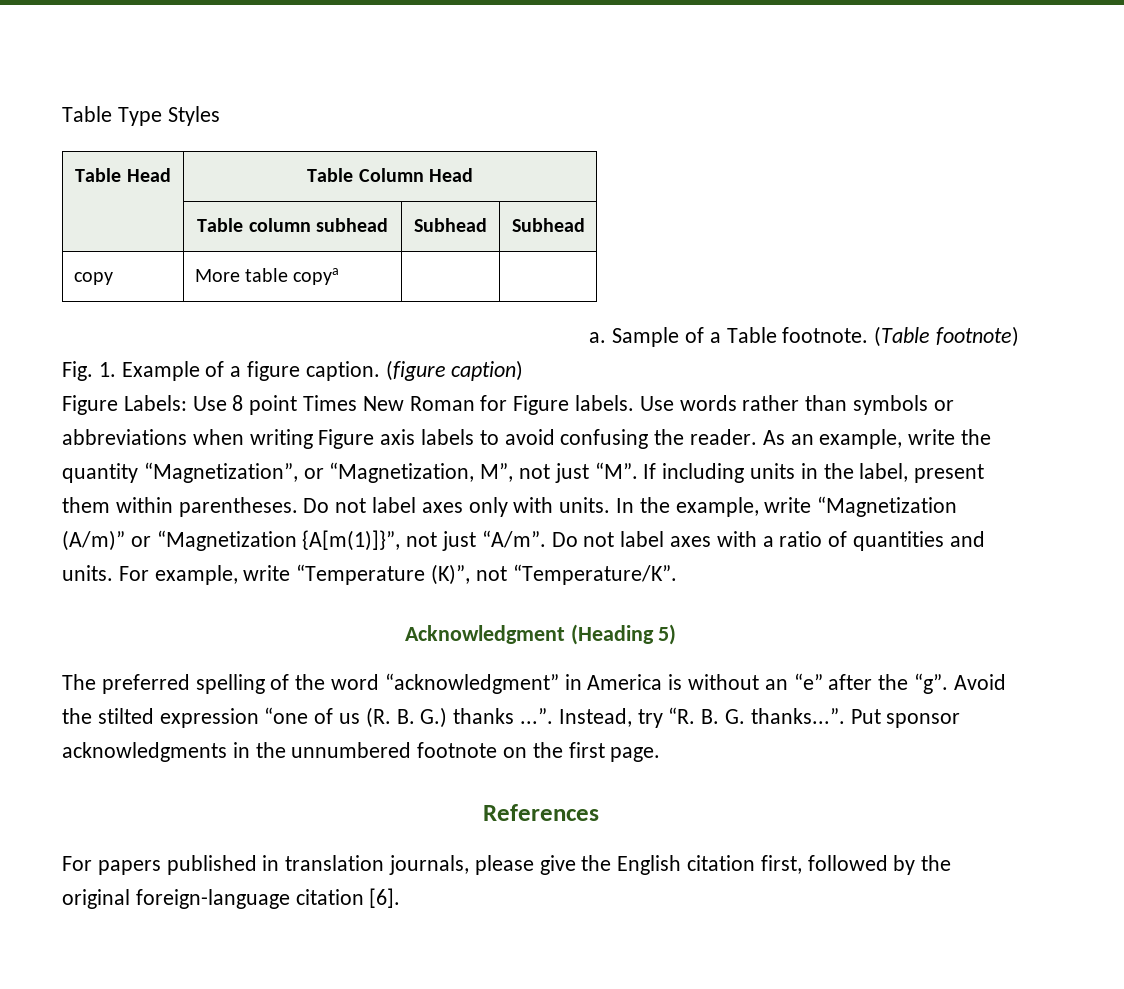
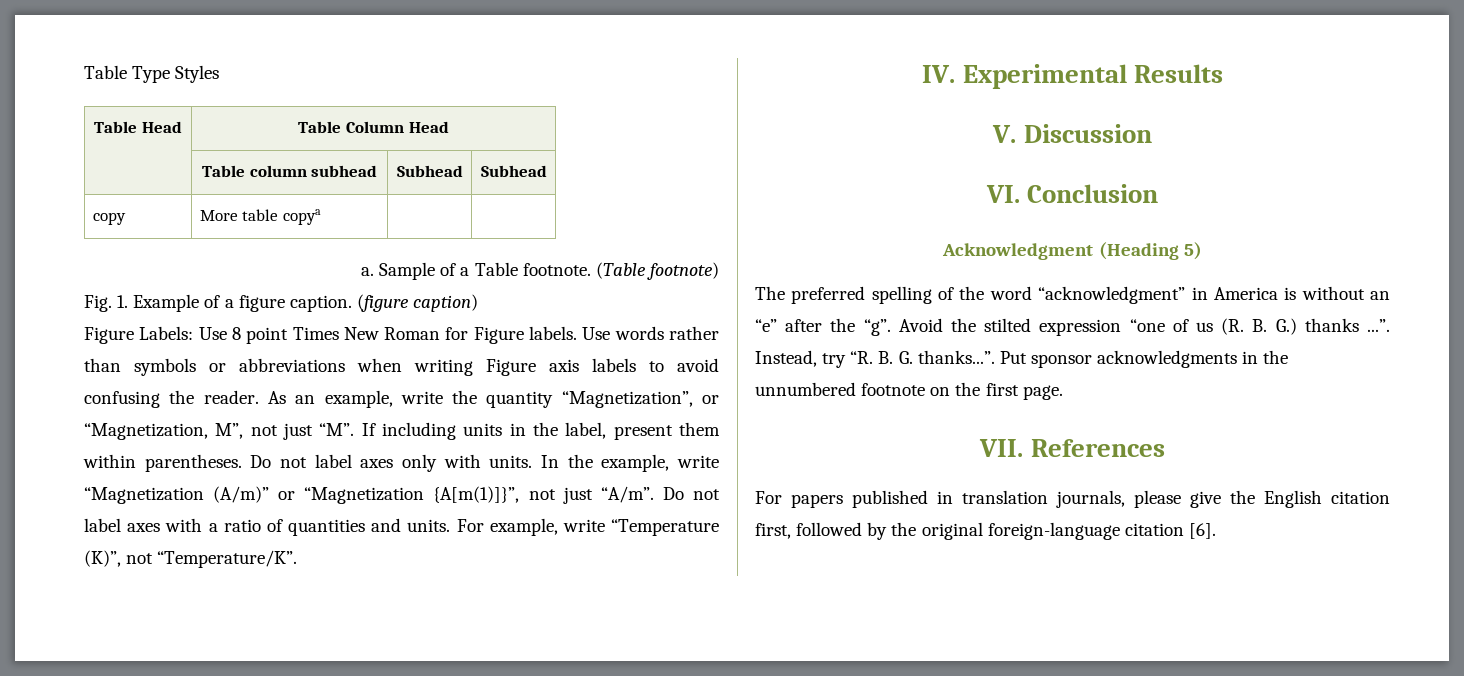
+ IV. Experimental Results
+ V. Discussion
+ VI. Conclusion
- References
+ VII. References

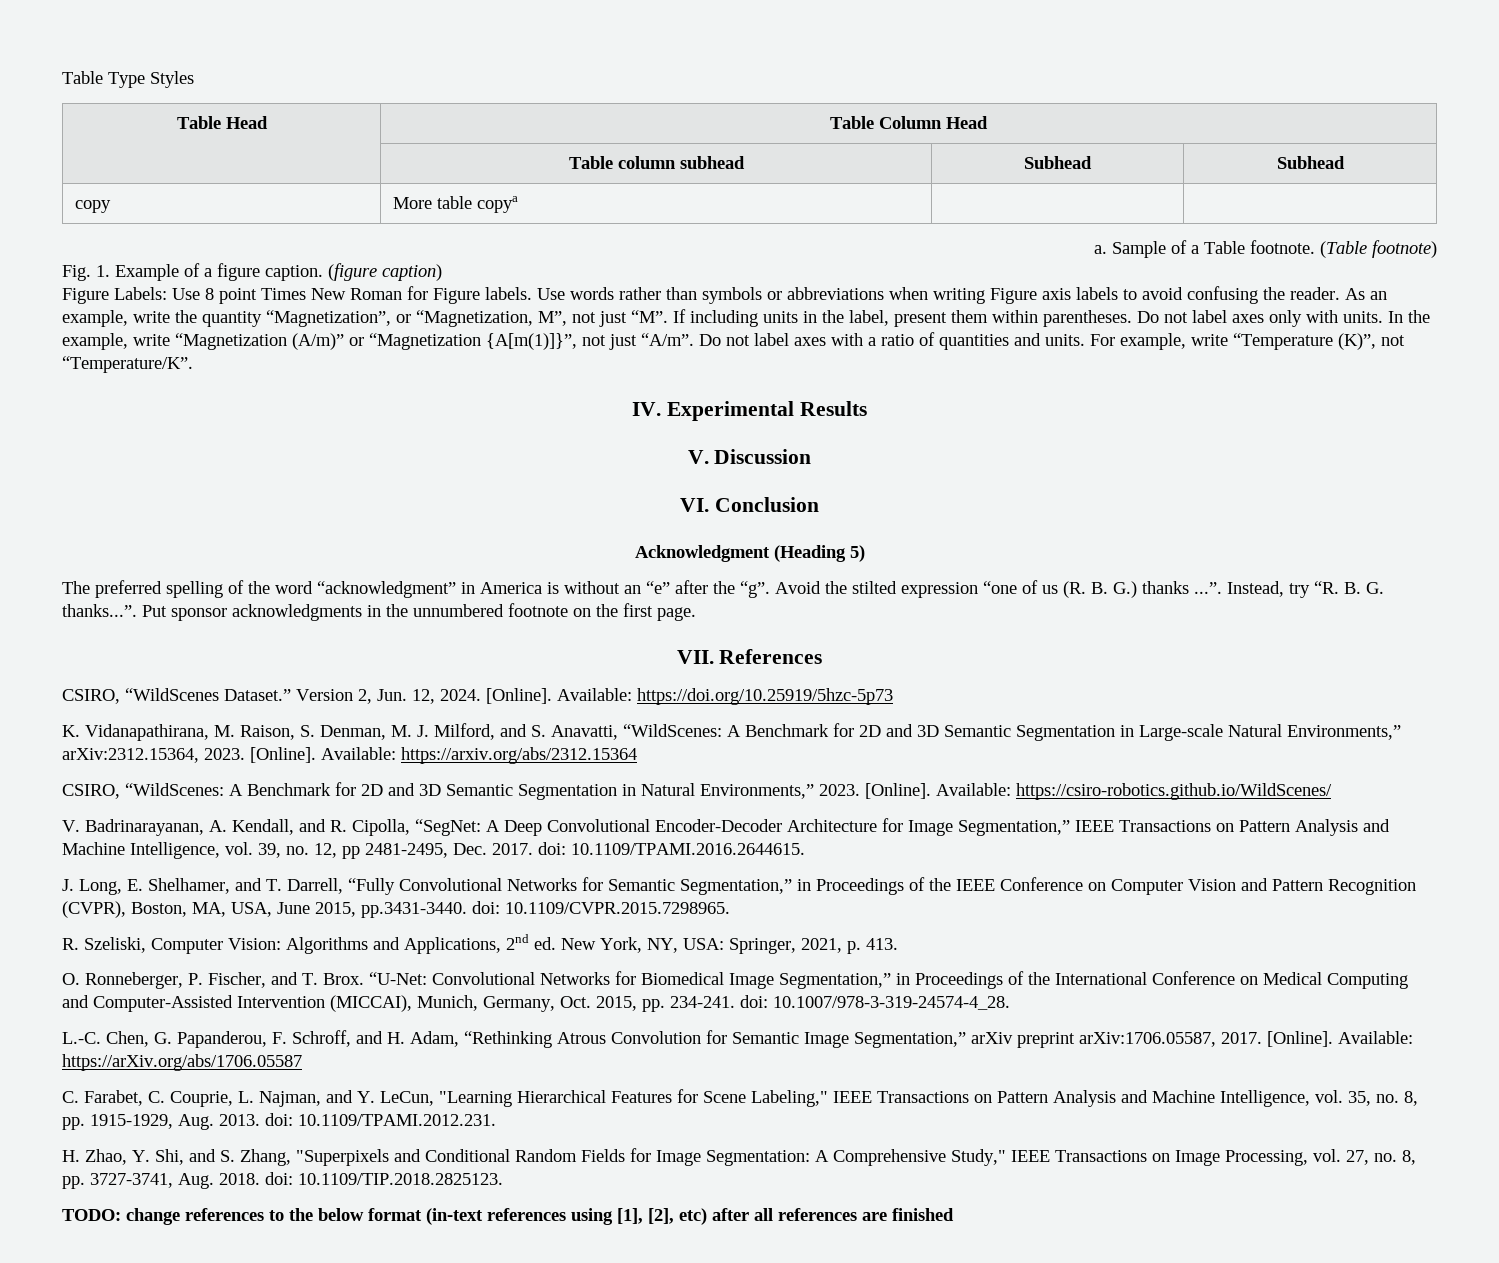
- For papers published in translation journals, please give the English citation first, followed by the original foreign-language citation [6].
+ CSIRO, “WildScenes Dataset.” Version 2, Jun. 12, 2024. [Online]. Available: https://doi.org/10.25919/5hzc-5p73
+ K. Vidanapathirana, M. Raison, S. Denman, M. J. Milford, and S. Anavatti, “WildScenes: A Benchmark for 2D and 3D Semantic Segmentation in Large-scale Natural Environments,” arXiv:2312.15364, 2023. [Online]. Available: https://arxiv.org/abs/2312.15364
+ CSIRO, “WildScenes: A Benchmark for 2D and 3D Semantic Segmentation in Natural Environments,” 2023. [Online]. Available: https://csiro-robotics.github.io/WildScenes/
+ V. Badrinarayanan, A. Kendall, and R. Cipolla, “SegNet: A Deep Convolutional Encoder-Decoder Architecture for Image Segmentation,” IEEE Transactions on Pattern Analysis and Machine Intelligence, vol. 39, no. 12, pp 2481-2495, Dec. 2017. doi: 10.1109/TPAMI.2016.2644615.
+ J. Long, E. Shelhamer, and T. Darrell, “Fully Convolutional Networks for Semantic Segmentation,” in Proceedings of the IEEE Conference on Computer Vision and Pattern Recognition (CVPR), Boston, MA, USA, June 2015, pp.3431-3440. doi: 10.1109/CVPR.2015.7298965.
+ R. Szeliski, Computer Vision: Algorithms and Applications, 2nd ed. New York, NY, USA: Springer, 2021, p. 413.
+ O. Ronneberger, P. Fischer, and T. Brox. “U-Net: Convolutional Networks for Biomedical Image Segmentation,” in Proceedings of the International Conference on Medical Computing and Computer-Assisted Intervention (MICCAI), Munich, Germany, Oct. 2015, pp. 234-241. doi: 10.1007/978-3-319-24574-4_28.
+ L.-C. Chen, G. Papanderou, F. Schroff, and H. Adam, “Rethinking Atrous Convolution for Semantic Image Segmentation,” arXiv preprint arXiv:1706.05587, 2017. [Online]. Available: https://arXiv.org/abs/1706.05587
+ C. Farabet, C. Couprie, L. Najman, and Y. LeCun, "Learning Hierarchical Features for Scene Labeling," IEEE Transactions on Pattern Analysis and Machine Intelligence, vol. 35, no. 8, pp. 1915-1929, Aug. 2013. doi: 10.1109/TPAMI.2012.231.
+ H. Zhao, Y. Shi, and S. Zhang, "Superpixels and Conditional Random Fields for Image Segmentation: A Comprehensive Study," IEEE Transactions on Image Processing, vol. 27, no. 8, pp. 3727-3741, Aug. 2018. doi: 10.1109/TIP.2018.2825123.
+ TODO: change references to the below format (in-text references using [1], [2], etc) after all references are finished

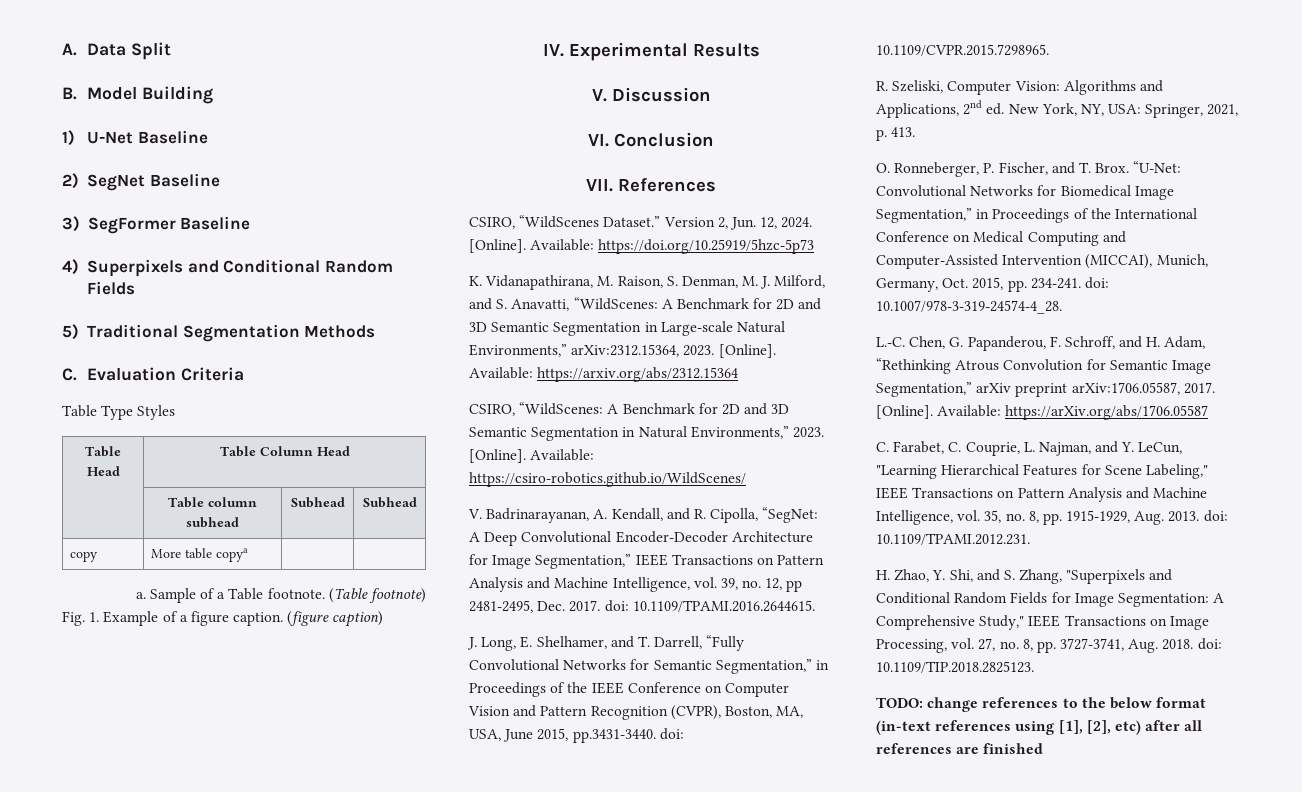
+ A. Data Split
+ B. Model Building
+ 1) U-Net Baseline
+ 2) SegNet Baseline
+ 3) SegFormer Baseline
+ 4) Superpixels and Conditional Random Fields
+ 5) Traditional Segmentation Methods
+ C. Evaluation Criteria
- Figure Labels: Use 8 point Times New Roman for Figure labels. Use words rather than symbols or abbreviations when writing Figure axis labels to avoid confusing the reader. As an example, write the quantity “Magnetization”, or “Magnetization, M”, not just “M”. If including units in the label, present them within parentheses. Do not label axes only with units. In the example, write “Magnetization (A/m)” or “Magnetization {A[m(1)]}”, not just “A/m”. Do not label axes with a ratio of quantities and units. For example, write “Temperature (K)”, not “Temperature/K”.
- Acknowledgment (Heading 5)
- The preferred spelling of the word “acknowledgment” in America is without an “e” after the “g”. Avoid the stilted expression “one of us (R. B. G.) thanks ...”. Instead, try “R. B. G. thanks...”. Put sponsor acknowledgments in the unnumbered footnote on the first page.

